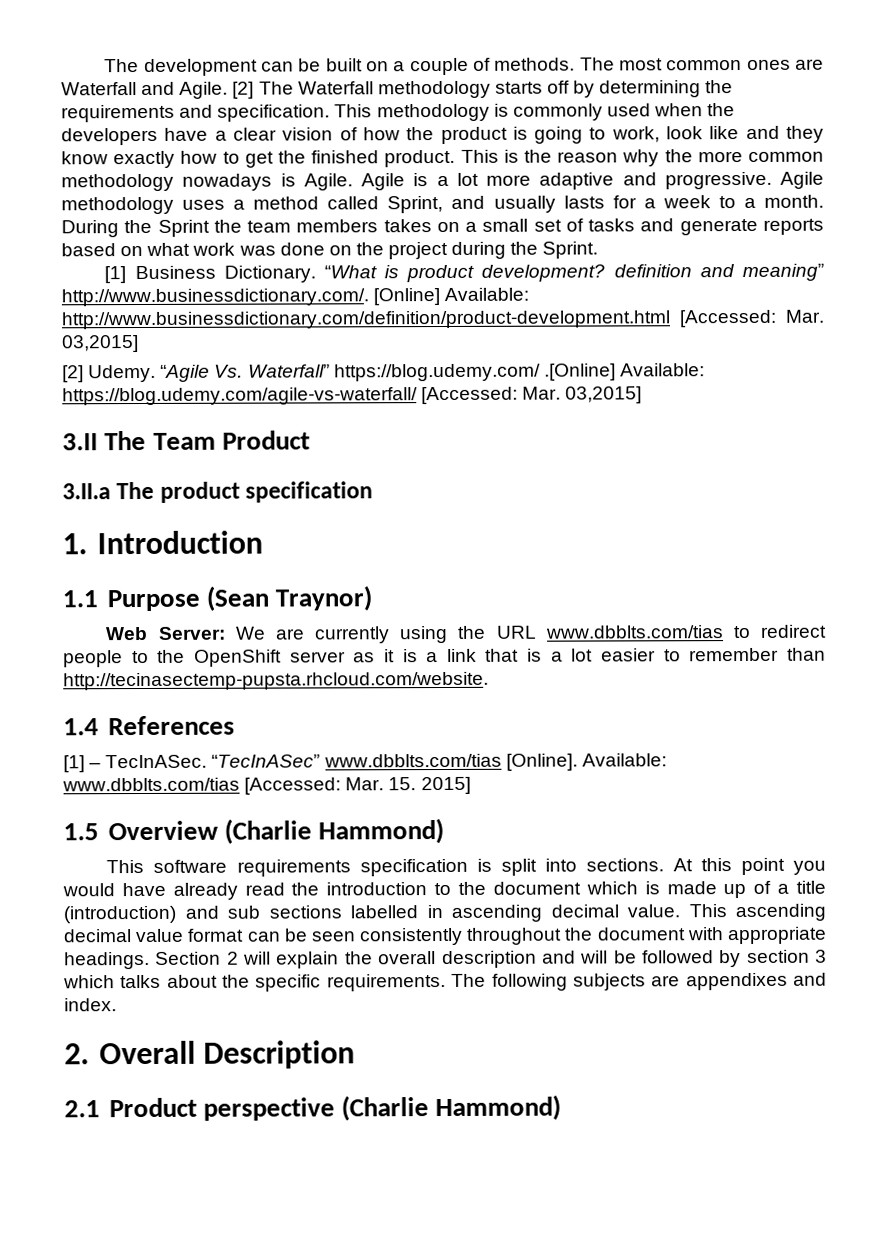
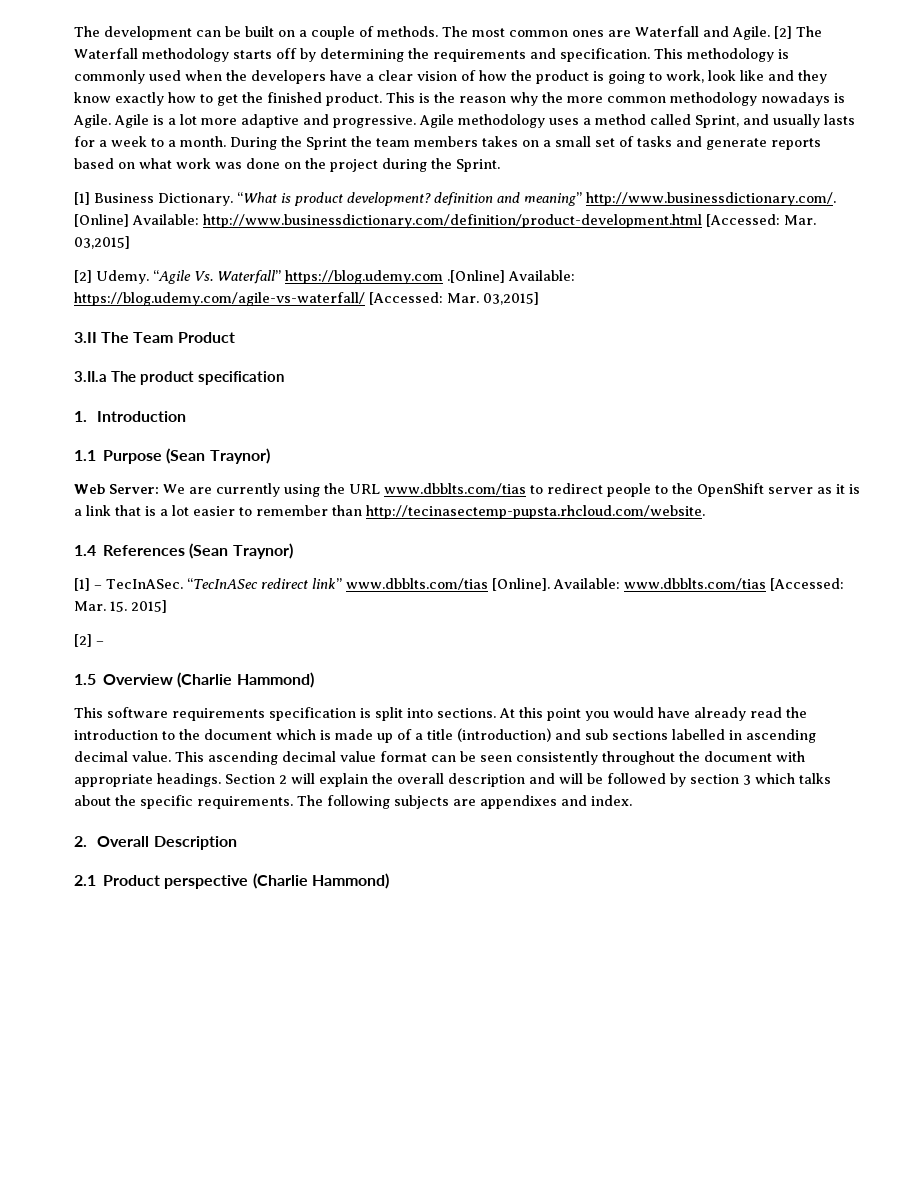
- “Agile Vs. Waterfall” https://blog.udemy.com/ .[Online] Available: https://blog.udemy.com/agile-vs-waterfall/ [Accessed: Mar. 03,2015]
+ “Agile Vs. Waterfall” https://blog.udemy.com .[Online] Available: https://blog.udemy.com/agile-vs-waterfall/ [Accessed: Mar. 03,2015]
- 1.4 References
+ 1.4 References (Sean Traynor)
- “TecInASec” www.dbblts.com/tias [Online].
+ “TecInASec redirect link” www.dbblts.com/tias [Online].
+ [2] –

